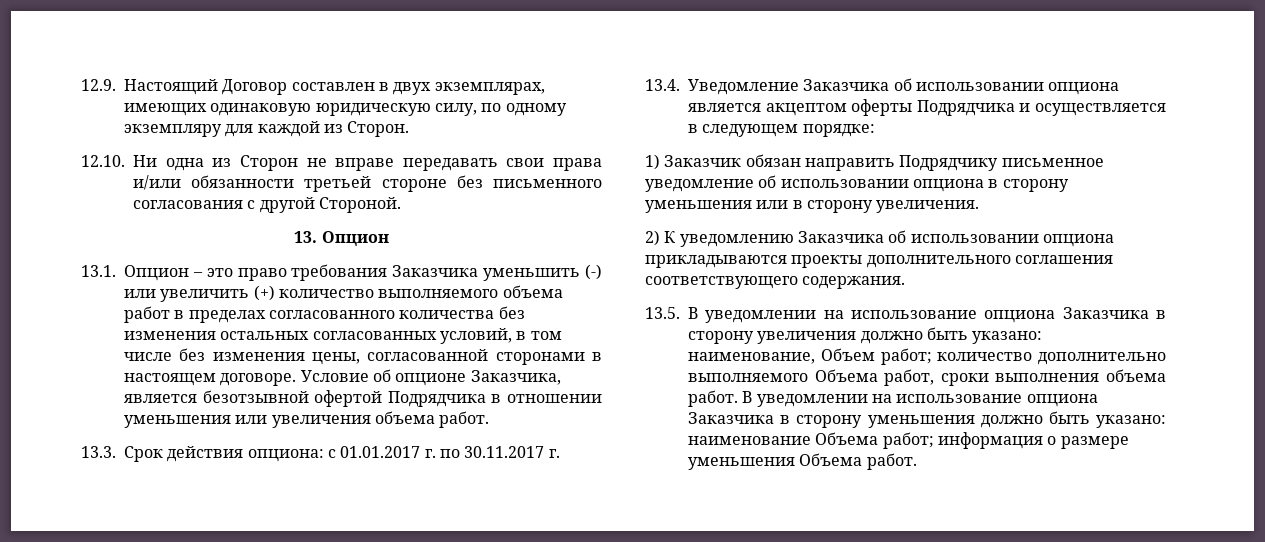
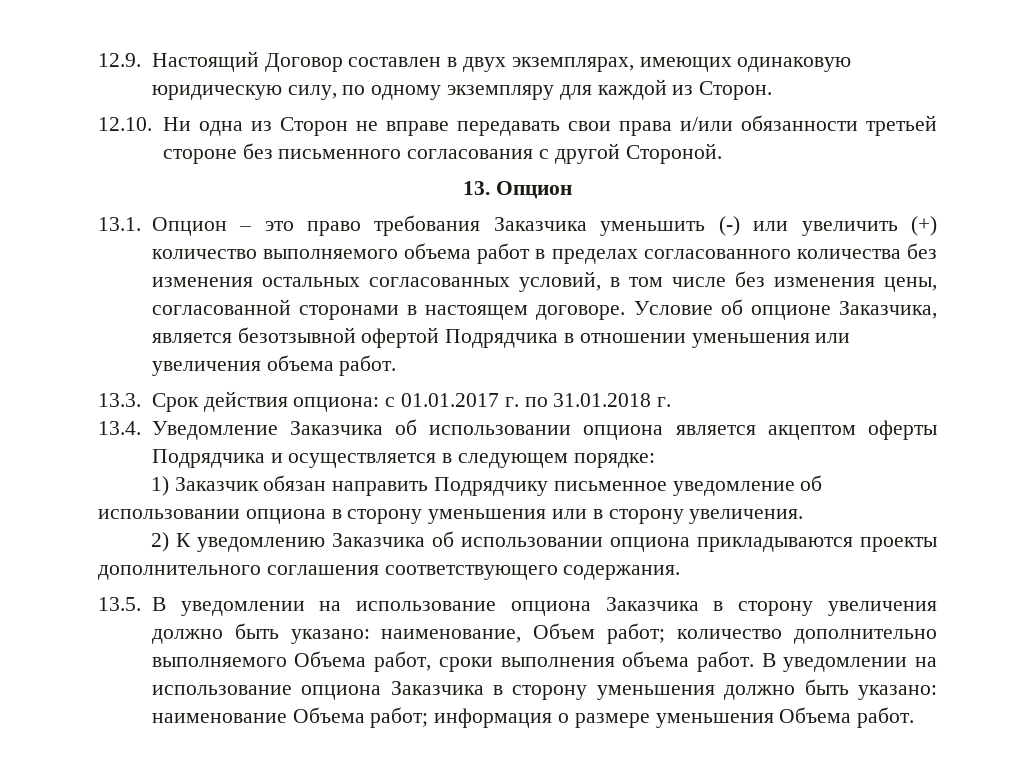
- 13.3. Срок действия опциона: с 01.01.2017 г. по 30.11.2017 г.
+ 13.3. Срок действия опциона: с 01.01.2017 г. по 31.01.2018 г.

